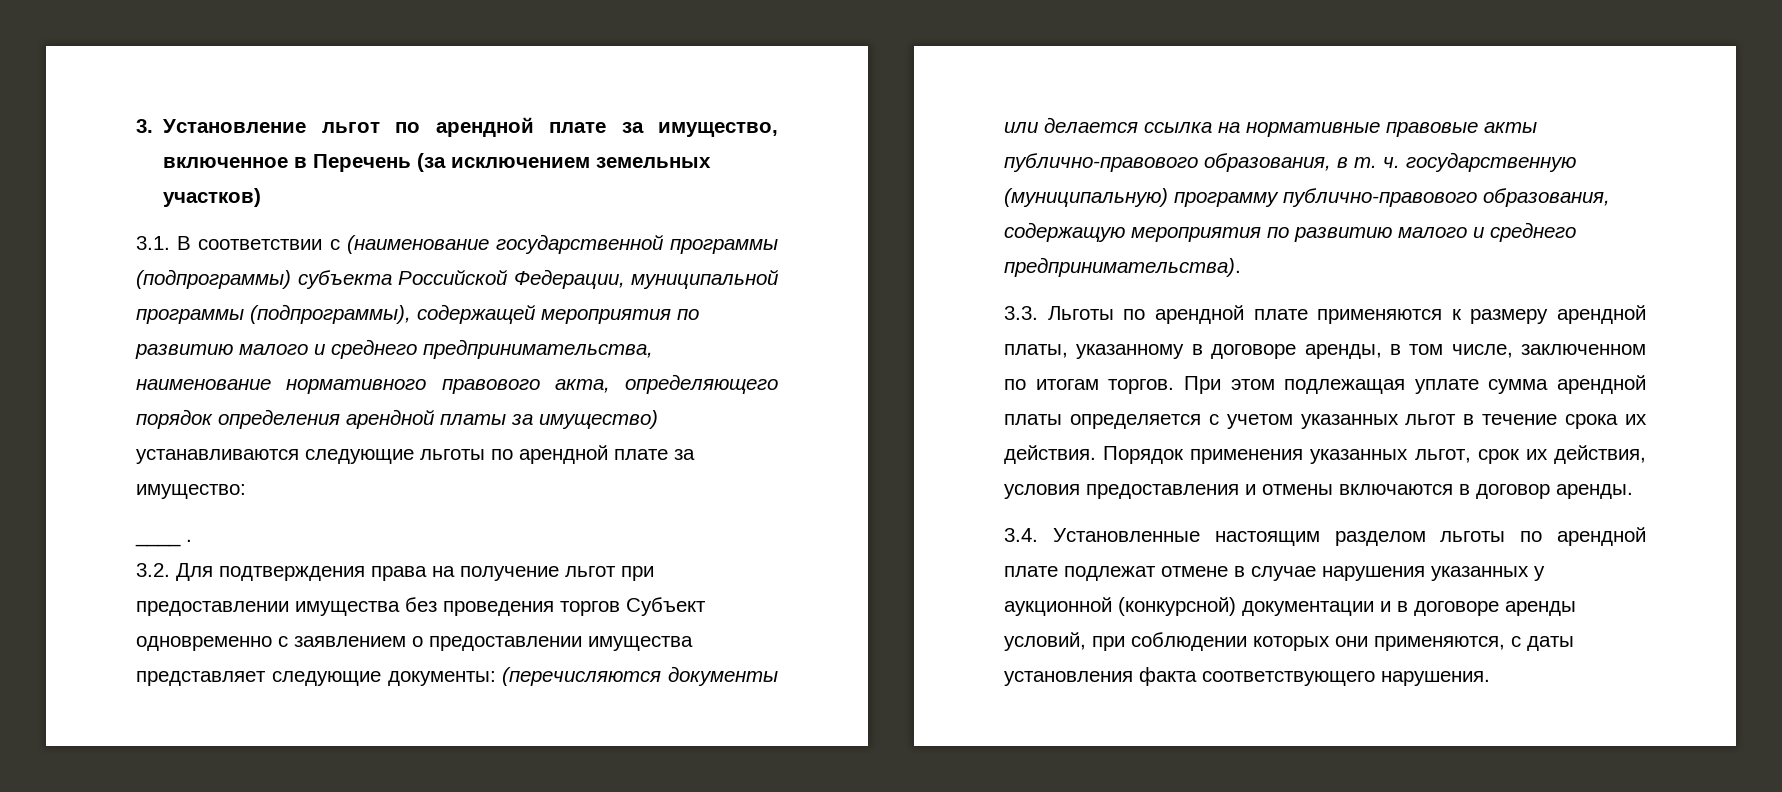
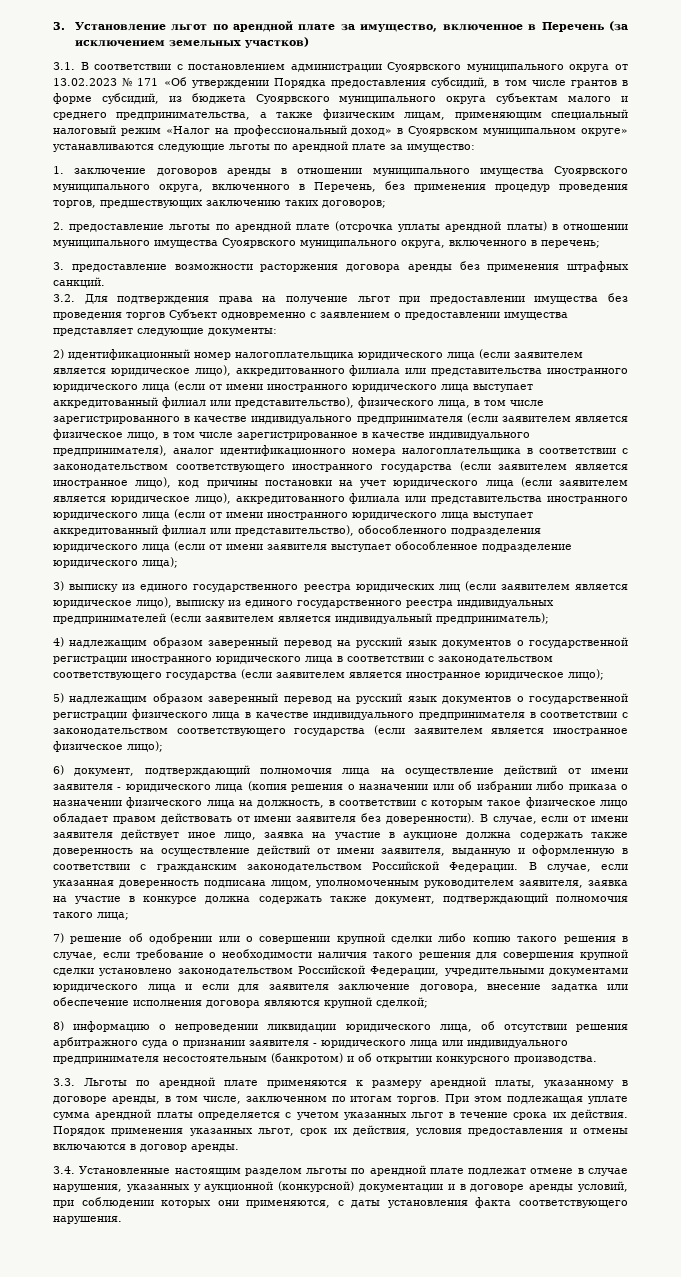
- 3.1. В соответствии с (наименование государственной программы (подпрограммы) субъекта Российской Федерации, муниципальной программы (подпрограммы), содержащей мероприятия по развитию малого и среднего предпринимательства, наименование нормативного правового акта, определяющего порядок определения арендной платы за имущество) устанавливаются следующие льготы по арендной плате за имущество:
+ 3.1. В соответствии с постановлением администрации Суоярвского муниципального округа от 13.02.2023 № 171 «Об утверждении Порядка предоставления субсидий, в том числе грантов в форме субсидий, из бюджета Суоярвского муниципального округа субъектам малого и среднего предпринимательства, а также физическим лицам, применяющим специальный налоговый режим «Налог на профессиональный доход» в Суоярвском муниципальном округе» устанавливаются следующие льготы по арендной плате за имущество:
- ____ .
+ 1. заключение договоров аренды в отношении муниципального имущества Суоярвского муниципального округа, включенного в Перечень, без применения процедур проведения торгов, предшествующих заключению таких договоров;
+ 2. предоставление льготы по арендной плате (отсрочка уплаты арендной платы) в отношении муниципального имущества Суоярвского муниципального округа, включенного в перечень;
+ 3. предоставление возможности расторжения договора аренды без применения штрафных санкций.
- 3.2. Для подтверждения права на получение льгот при предоставлении имущества без проведения торгов Субъект одновременно с заявлением о предоставлении имущества представляет следующие документы: (перечисляются документы или делается ссылка на нормативные правовые акты публично-правового образования, в т. ч. государственную (муниципальную) программу публично-правового образования, содержащую мероприятия по развитию малого и среднего предпринимательства).
+ 3.2. Для подтверждения права на получение льгот при предоставлении имущества без проведения торгов Субъект одновременно с заявлением о предоставлении имущества представляет следующие документы:
+ 2) идентификационный номер налогоплательщика юридического лица (если заявителем является юридическое лицо), аккредитованного филиала или представительства иностранного юридического лица (если от имени иностранного юридического лица выступает аккредитованный филиал или представительство), физического лица, в том числе зарегистрированного в качестве индивидуального предпринимателя (если заявителем является физическое лицо, в том числе зарегистрированное в качестве индивидуального предпринимателя), аналог идентификационного номера налогоплательщика в соответствии с законодательством соответствующего иностранного государства (если заявителем является иностранное лицо), код причины постановки на учет юридического лица (если заявителем является юридическое лицо), аккредитованного филиала или представительства иностранного юридического лица (если от имени иностранного юридического лица выступает аккредитованный филиал или представительство), обособленного подразделения юридического лица (если от имени заявителя выступает обособленное подразделение юридического лица);
+ 3) выписку из единого государственного реестра юридических лиц (если заявителем является юридическое лицо), выписку из единого государственного реестра индивидуальных предпринимателей (если заявителем является индивидуальный предприниматель);
+ 4) надлежащим образом заверенный перевод на русский язык документов о государственной регистрации иностранного юридического лица в соответствии с законодательством соответствующего государства (если заявителем является иностранное юридическое лицо);
+ 5) надлежащим образом заверенный перевод на русский язык документов о государственной регистрации физического лица в качестве индивидуального предпринимателя в соответствии с законодательством соответствующего государства (если заявителем является иностранное физическое лицо);
+ 6) документ, подтверждающий полномочия лица на осуществление действий от имени заявителя - юридического лица (копия решения о назначении или об избрании либо приказа о назначении физического лица на должность, в соответствии с которым такое физическое лицо обладает правом действовать от имени заявителя без доверенности). В случае, если от имени заявителя действует иное лицо, заявка на участие в аукционе должна содержать также доверенность на осуществление действий от имени заявителя, выданную и оформленную в соответствии с гражданским законодательством Российской Федерации. В случае, если указанная доверенность подписана лицом, уполномоченным руководителем заявителя, заявка на участие в конкурсе должна содержать также документ, подтверждающий полномочия такого лица;
+ 7) решение об одобрении или о совершении крупной сделки либо копию такого решения в случае, если требование о необходимости наличия такого решения для совершения крупной сделки установлено законодательством Российской Федерации, учредительными документами юридического лица и если для заявителя заключение договора, внесение задатка или обеспечение исполнения договора являются крупной сделкой;
+ 8) информацию о непроведении ликвидации юридического лица, об отсутствии решения арбитражного суда о признании заявителя - юридического лица или индивидуального предпринимателя несостоятельным (банкротом) и об открытии конкурсного производства.
- 3.4. Установленные настоящим разделом льготы по арендной плате подлежат отмене в случае нарушения указанных у аукционной (конкурсной) документации и в договоре аренды условий, при соблюдении которых они применяются, с даты установления факта соответствующего нарушения.
+ 3.4. Установленные настоящим разделом льготы по арендной плате подлежат отмене в случае нарушения, указанных у аукционной (конкурсной) документации и в договоре аренды условий, при соблюдении которых они применяются, с даты установления факта соответствующего нарушения.

